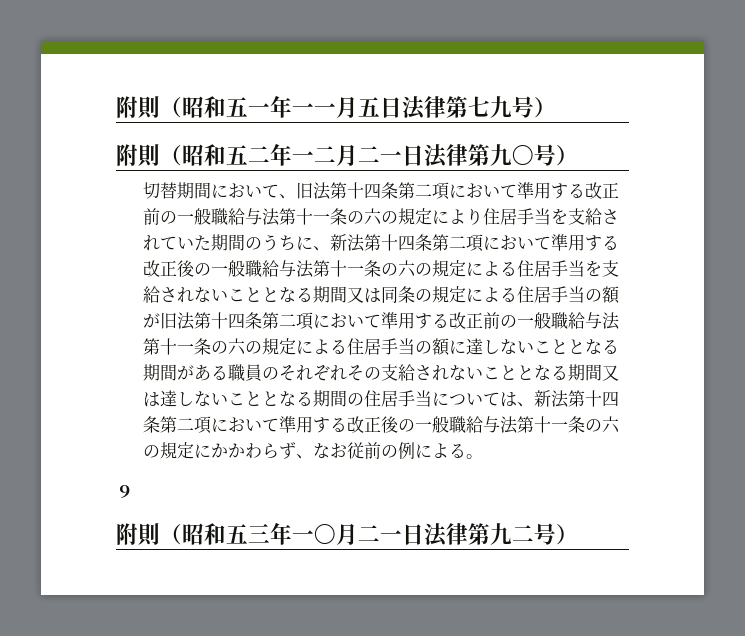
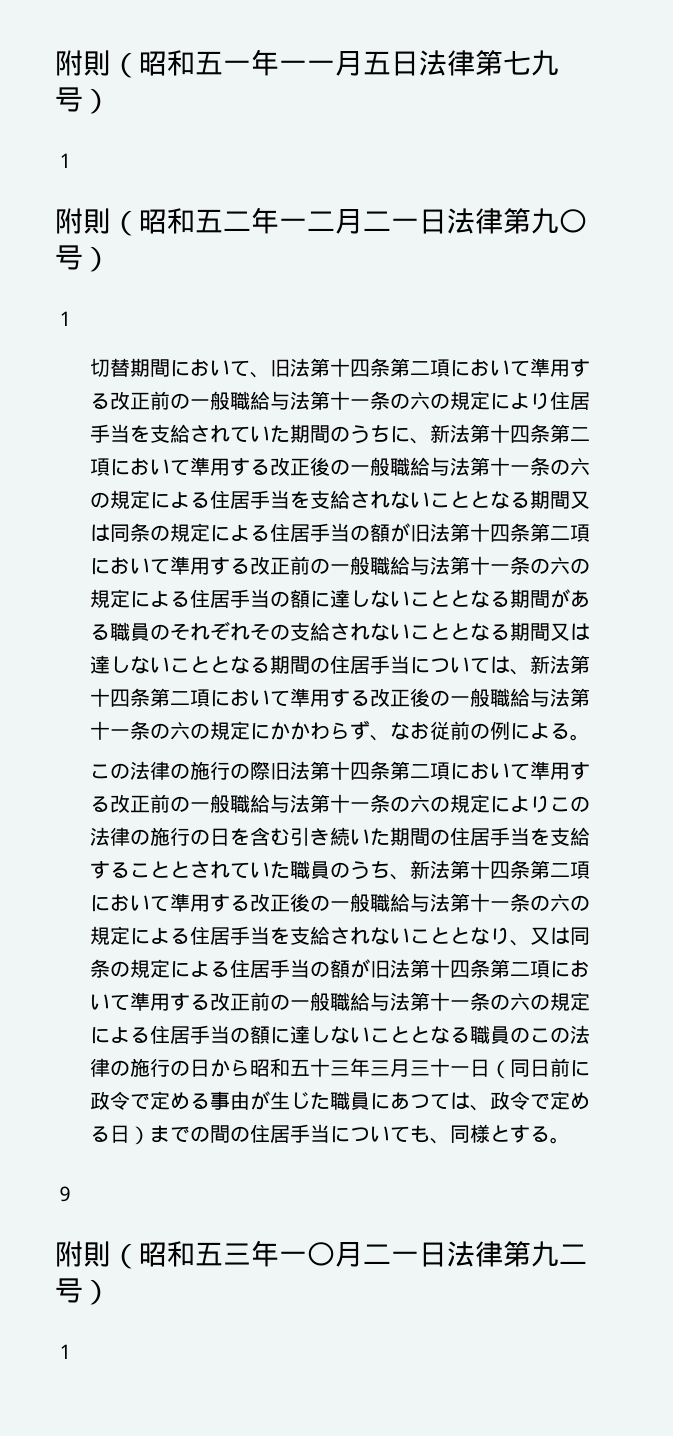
  附則（昭和五一年一一月五日法律第七九号）
+ １
  附則（昭和五二年一二月二一日法律第九〇号）
+ １
+ この法律の施行の際旧法第十四条第二項において準用する改正前の一般職給与法第十一条の六の規定によりこの法律の施行の日を含む引き続いた期間の住居手当を支給することとされていた職員のうち、新法第十四条第二項において準用する改正後の一般職給与法第十一条の六の規定による住居手当を支給されないこととなり、又は同条の規定による住居手当の額が旧法第十四条第二項において準用する改正前の一般職給与法第十一条の六の規定による住居手当の額に達しないこととなる職員のこの法律の施行の日から昭和五十三年三月三十一日（同日前に政令で定める事由が生じた職員にあつては、政令で定める日）までの間の住居手当についても、同様とする。
  附則（昭和五三年一〇月二一日法律第九二号）
+ １

